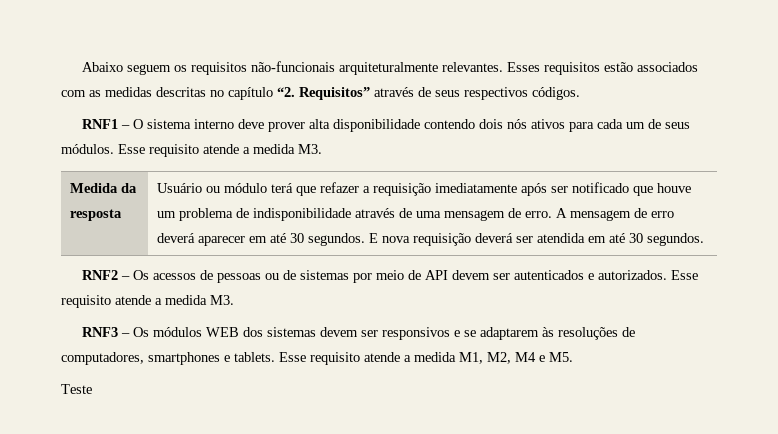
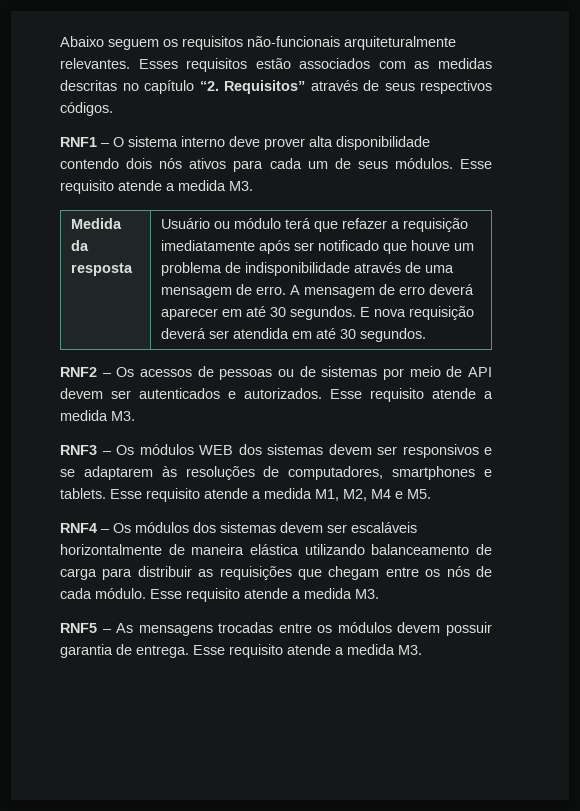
- Teste
+ RNF4 – Os módulos dos sistemas devem ser escaláveis horizontalmente de maneira elástica utilizando balanceamento de carga para distribuir as requisições que chegam entre os nós de cada módulo. Esse requisito atende a medida M3.
+ RNF5 – As mensagens trocadas entre os módulos devem possuir garantia de entrega. Esse requisito atende a medida M3.

